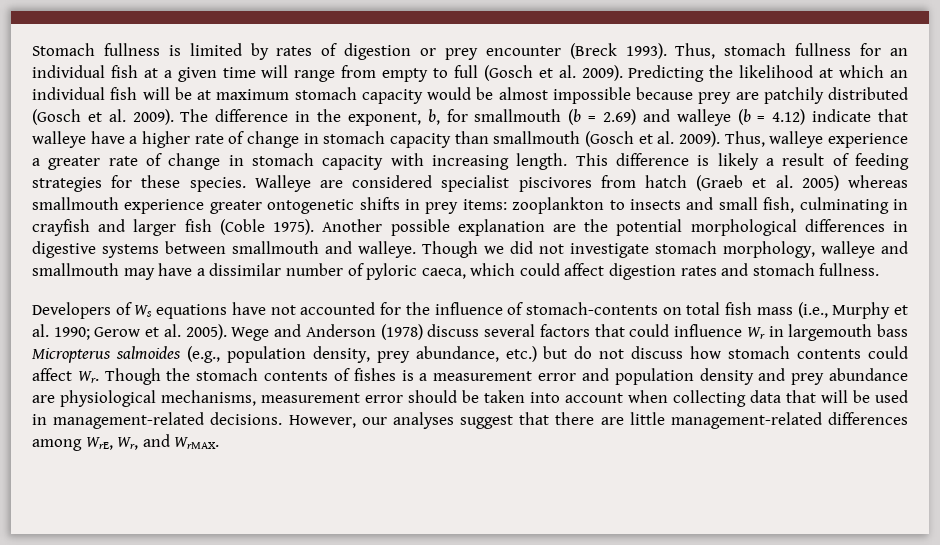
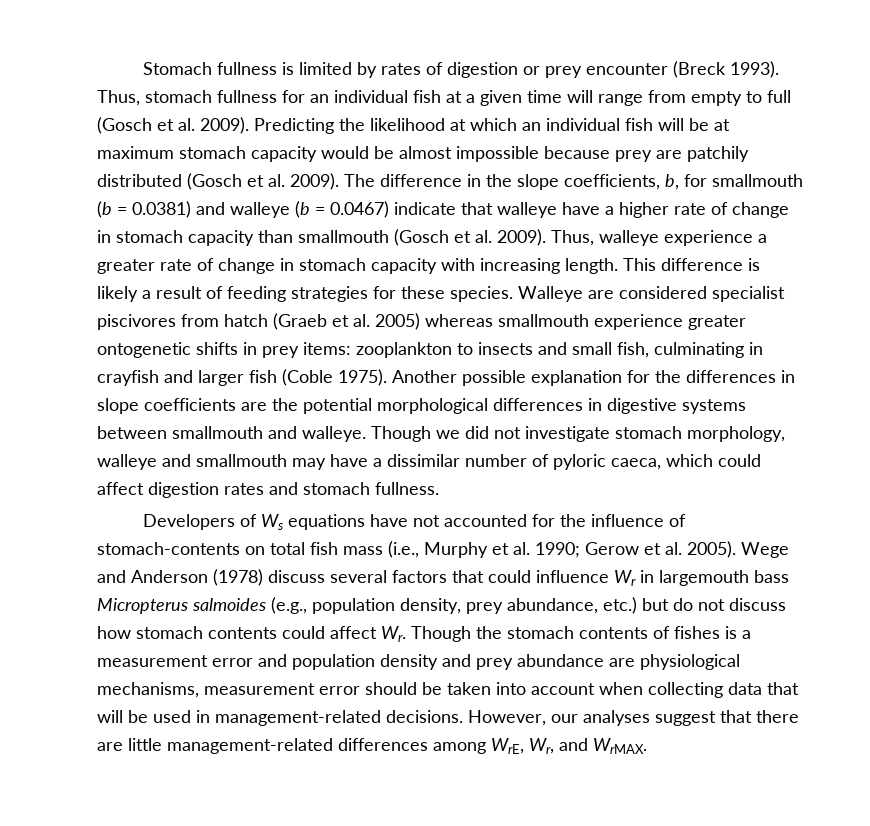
- The difference in the exponent, b, for smallmouth (b = 2.69) and walleye (b = 4.12) indicate that walleye have a higher rate of change in stomach capacity than smallmouth (Gosch et al. 2009).
+ The difference in the slope coefficients, b, for smallmouth (b = 0.0381) and walleye (b = 0.0467) indicate that walleye have a higher rate of change in stomach capacity than smallmouth (Gosch et al. 2009).
- Another possible explanation are the potential morphological differences in digestive systems between smallmouth and walleye.
+ Another possible explanation for the differences in slope coefficients are the potential morphological differences in digestive systems between smallmouth and walleye.

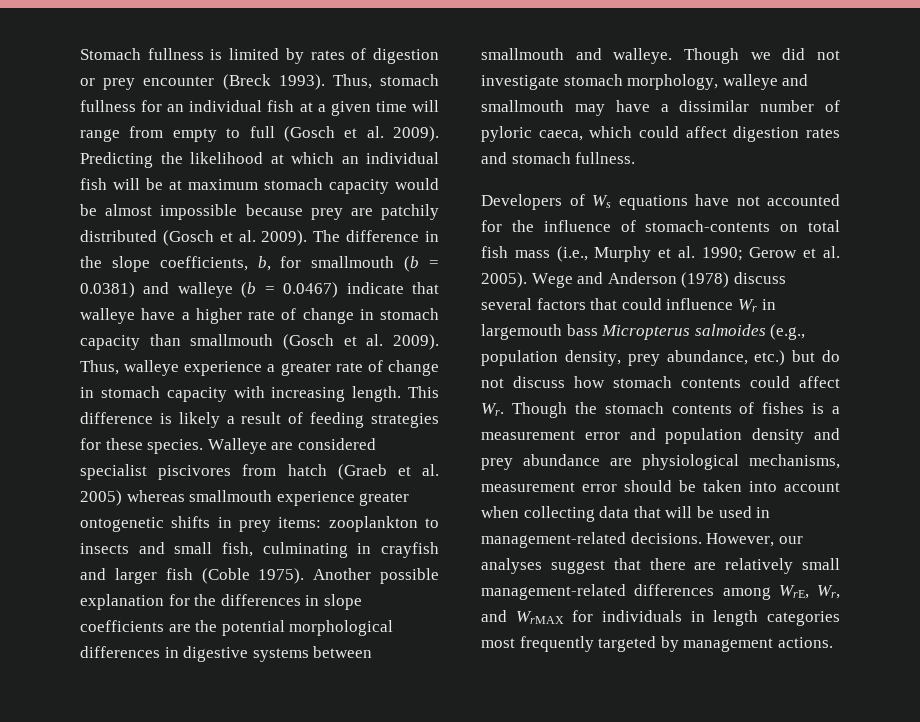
- However, our analyses suggest that there are little management-related differences among WrE, Wr, and WrMAX.
+ However, our analyses suggest that there are relatively small management-related differences among WrE, Wr, and WrMAX for individuals in length categories most frequently targeted by management actions.

